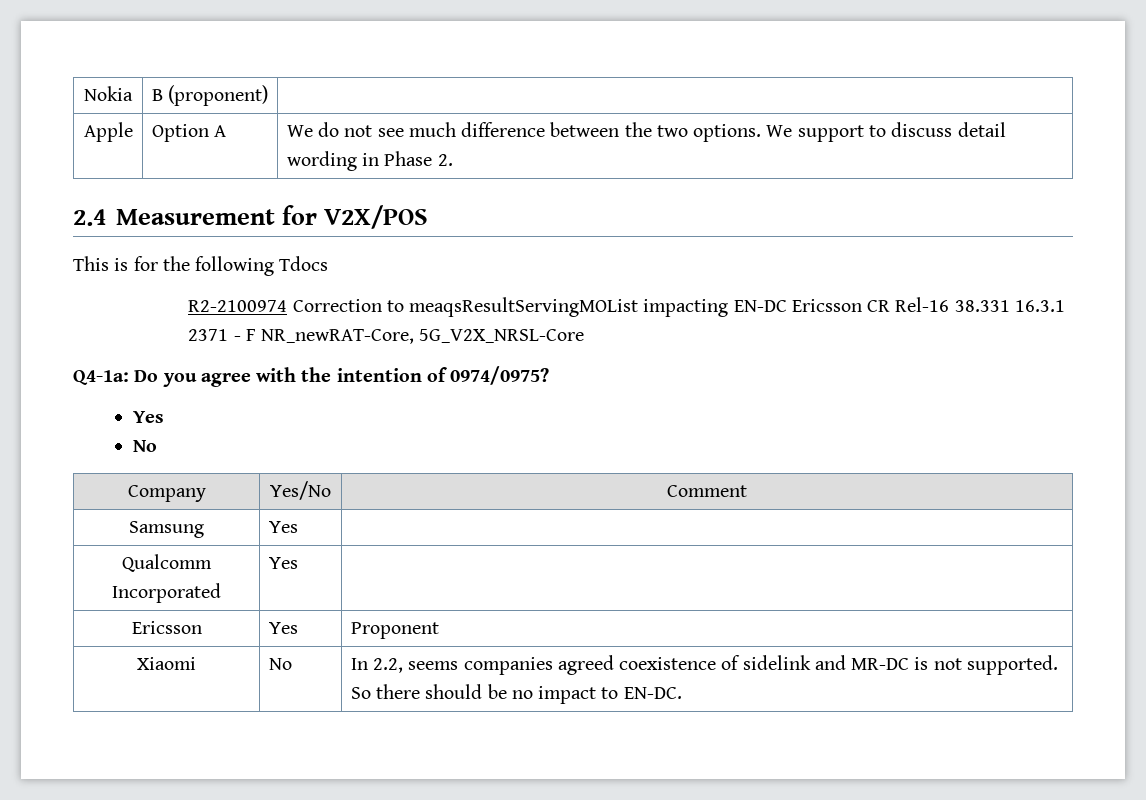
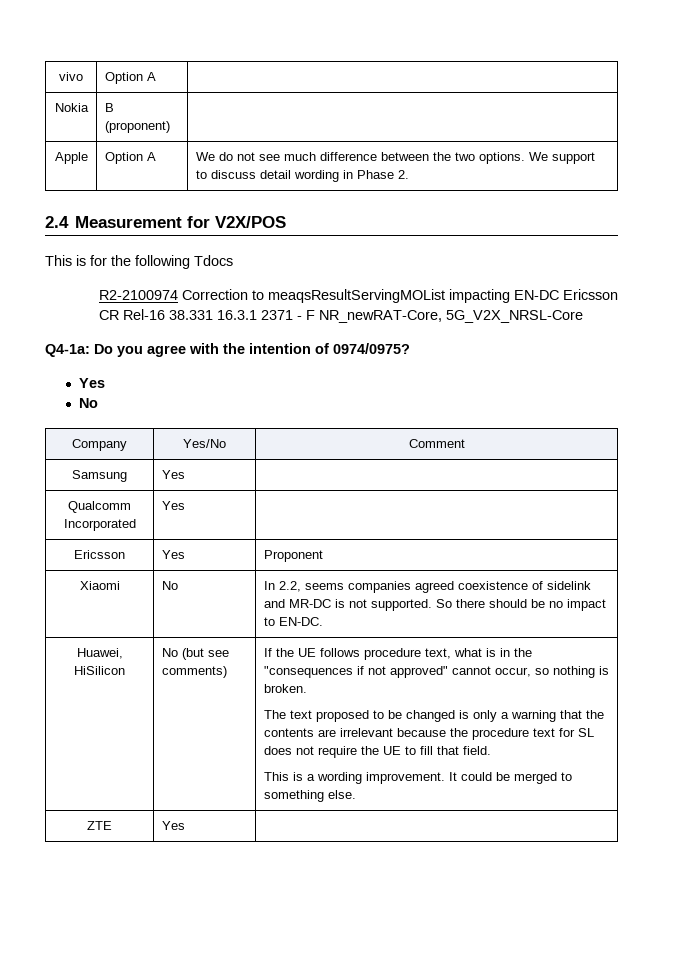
+ vivo | Option A |
+ Huawei, HiSilicon | No (but see comments) | If the UE follows procedure text, what is in the "consequences if not approved" cannot occur, so nothing is broken.
+ The text proposed to be changed is only a warning that the contents are irrelevant because the procedure text for SL does not require the UE to fill that field.
+ This is a wording improvement. It could be merged to something else.
+ ZTE | Yes |

